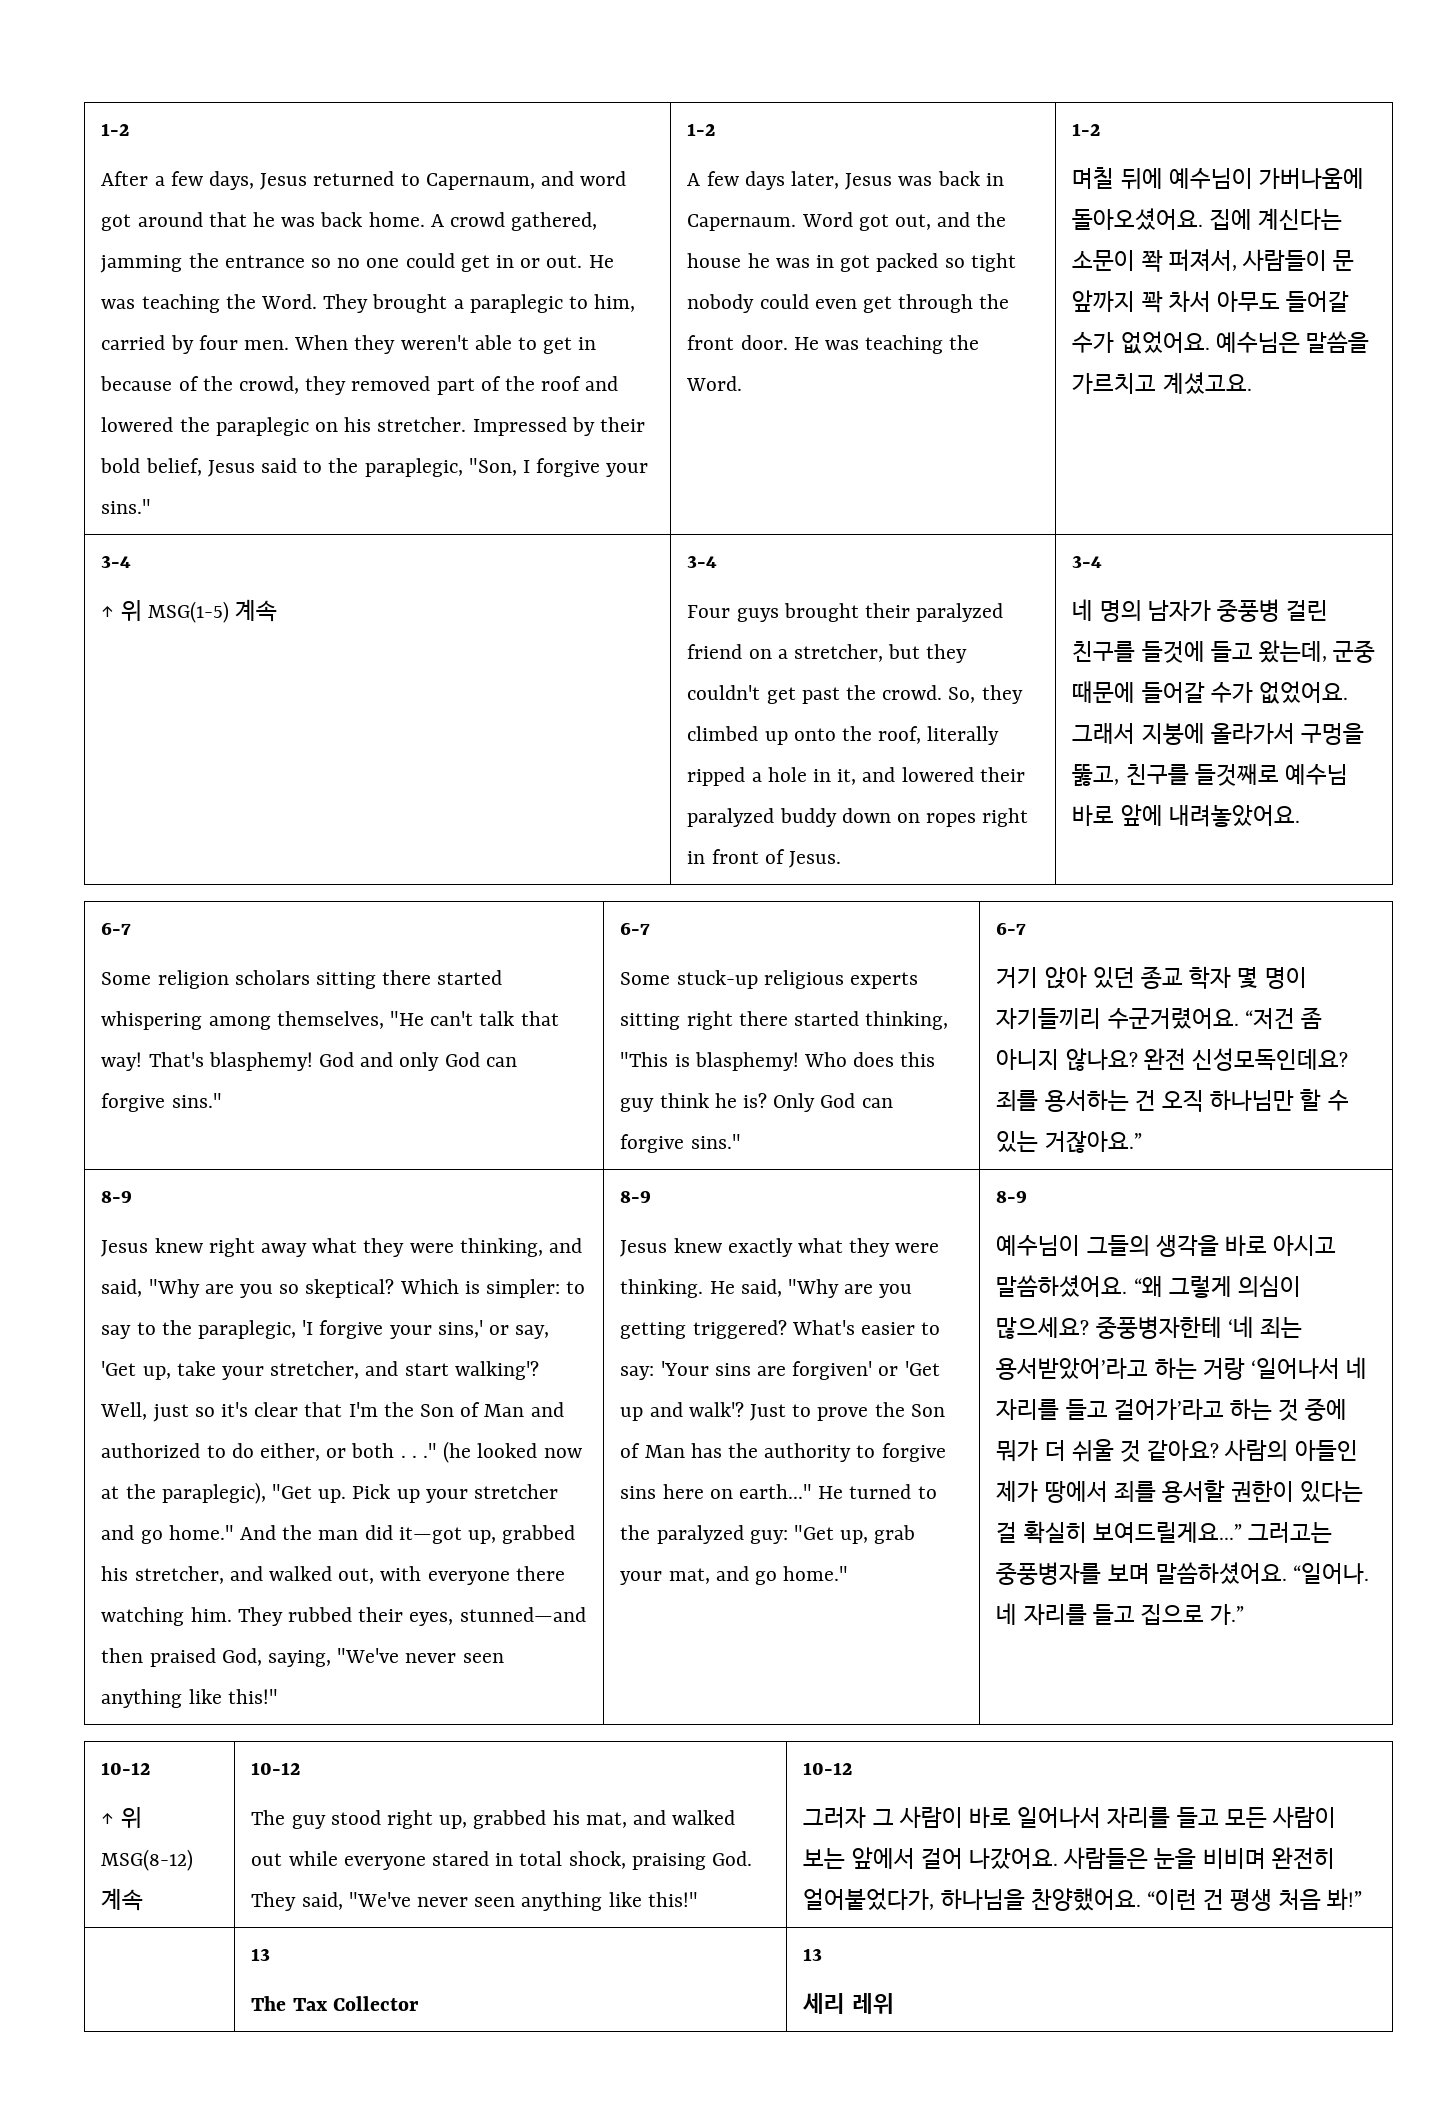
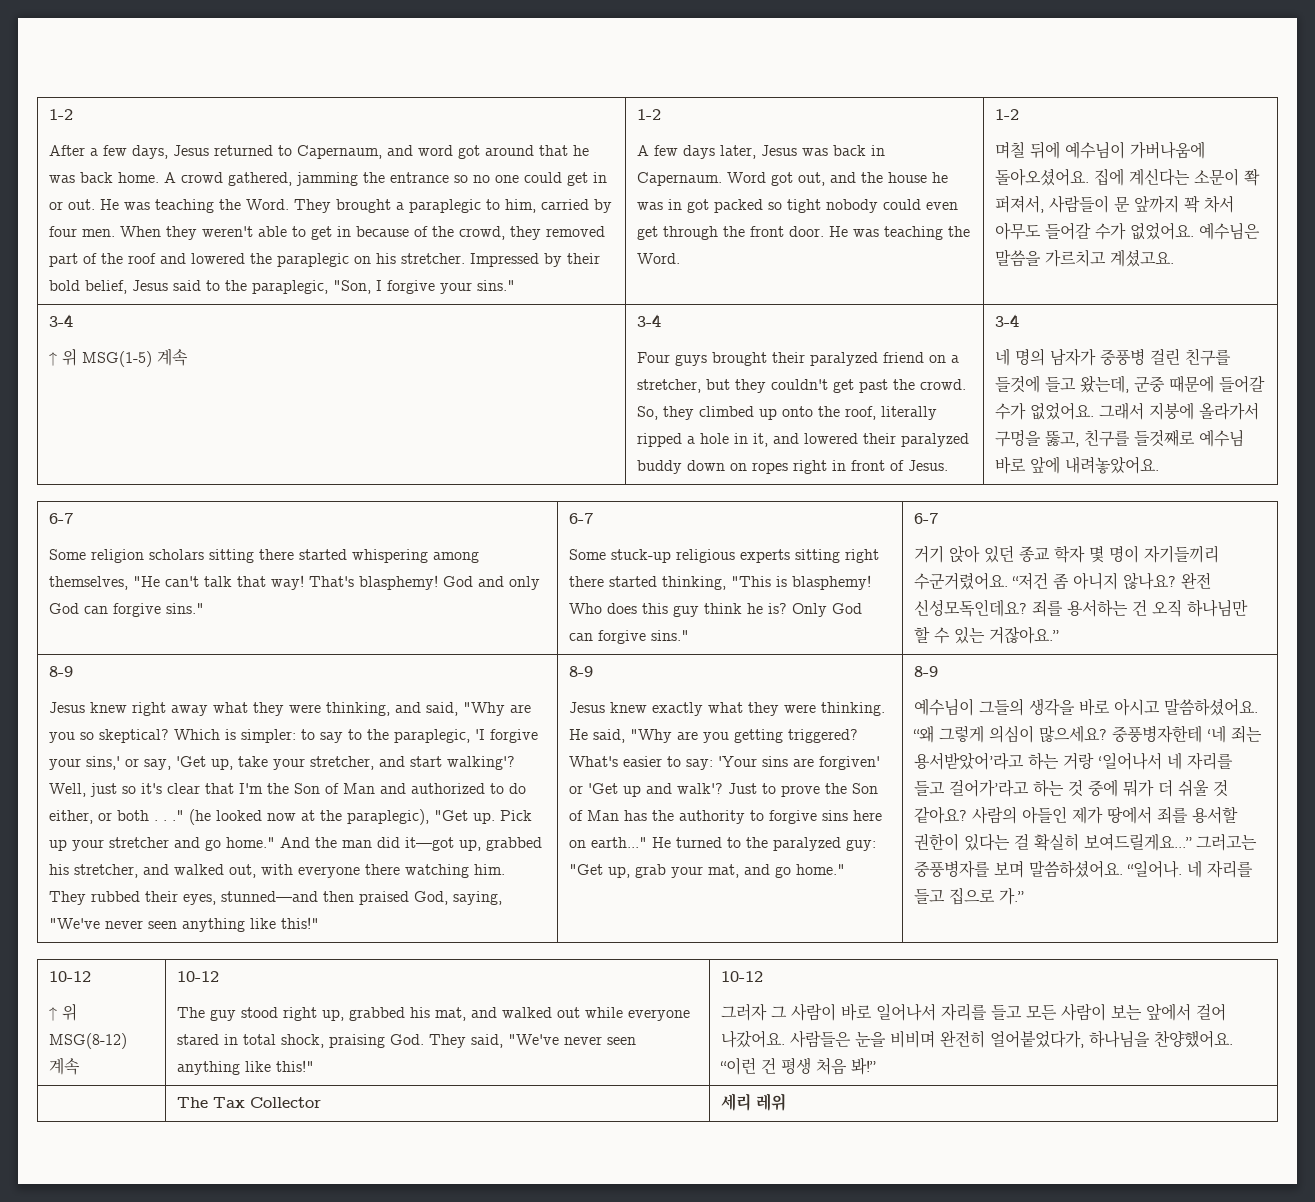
  “이런 건 평생 처음 봐!”
- | 13
- The Tax Collector | 13
- 세리 레위
+ | The Tax Collector | 세리 레위

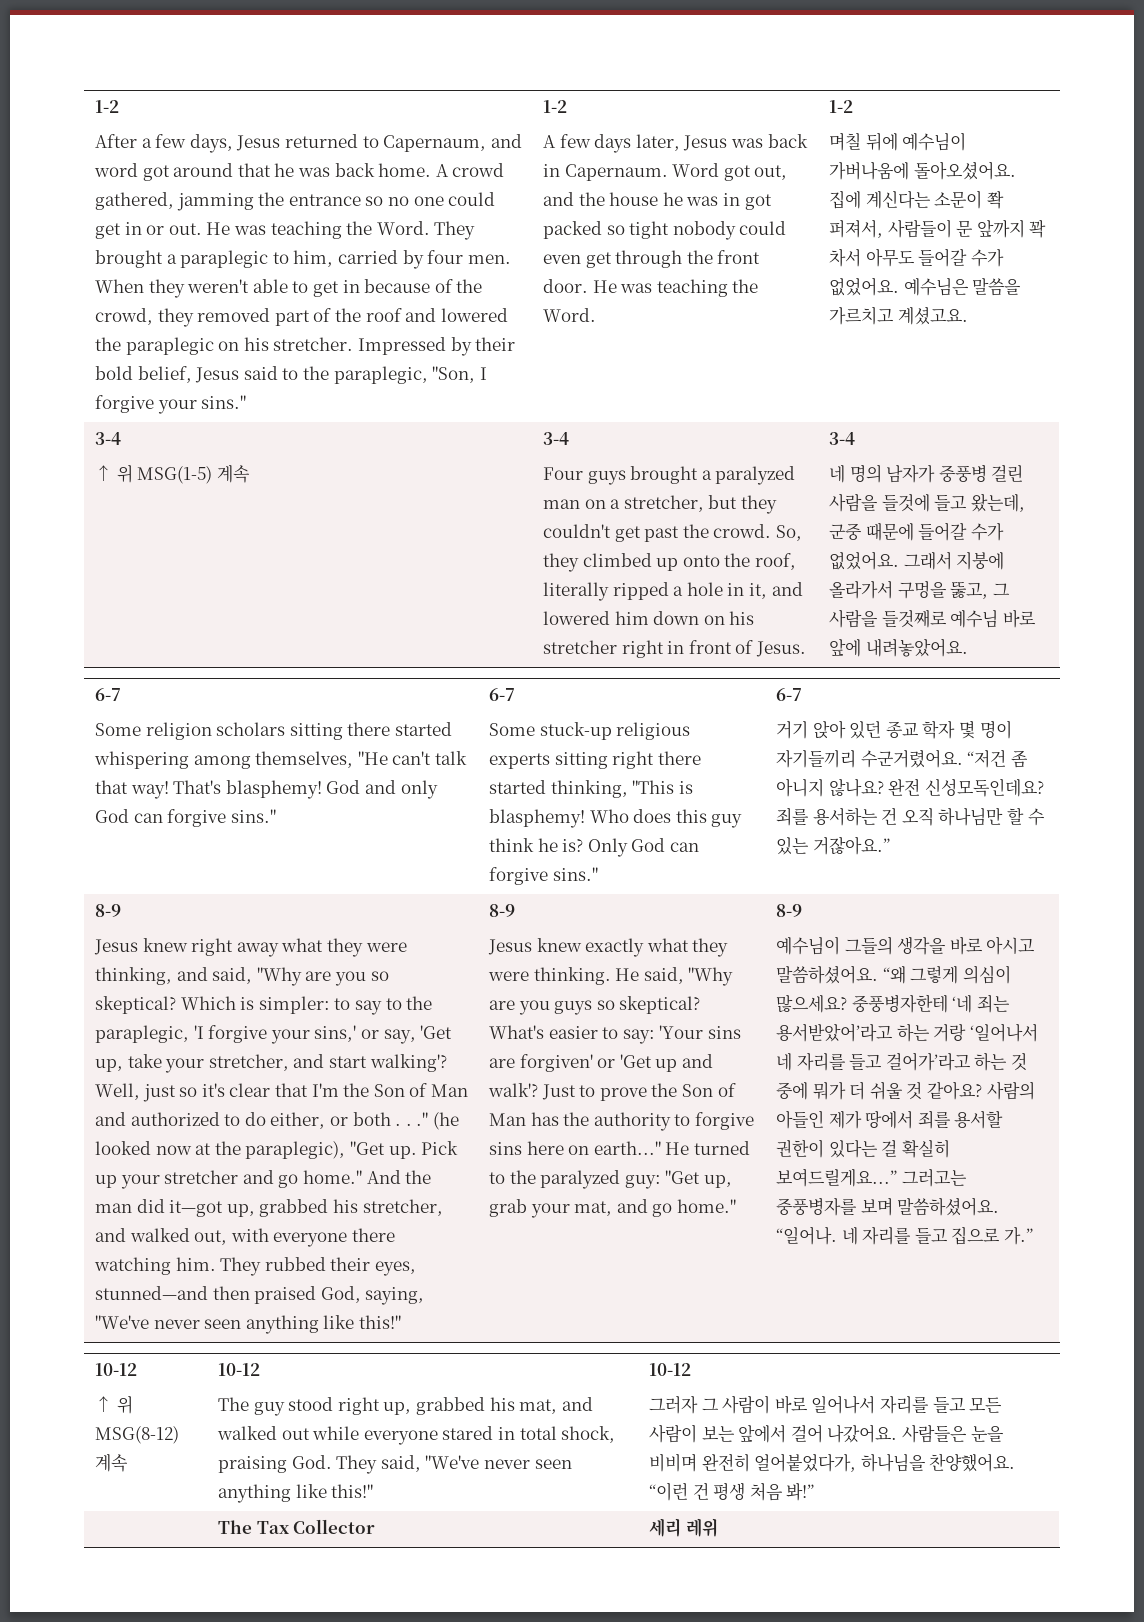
- Four guys brought their paralyzed friend on a stretcher, but they couldn't get past the crowd.
+ Four guys brought a paralyzed man on a stretcher, but they couldn't get past the crowd.
- So, they climbed up onto the roof, literally ripped a hole in it, and lowered their paralyzed buddy down on ropes right in front of Jesus.
+ So, they climbed up onto the roof, literally ripped a hole in it, and lowered him down on his stretcher right in front of Jesus.
- 네 명의 남자가 중풍병 걸린 친구를 들것에 들고 왔는데, 군중 때문에 들어갈 수가 없었어요.
+ 네 명의 남자가 중풍병 걸린 사람을 들것에 들고 왔는데, 군중 때문에 들어갈 수가 없었어요.
- 그래서 지붕에 올라가서 구멍을 뚫고, 친구를 들것째로 예수님 바로 앞에 내려놓았어요.
+ 그래서 지붕에 올라가서 구멍을 뚫고, 그 사람을 들것째로 예수님 바로 앞에 내려놓았어요.
- He said, "Why are you getting triggered?
+ He said, "Why are you guys so skeptical?

